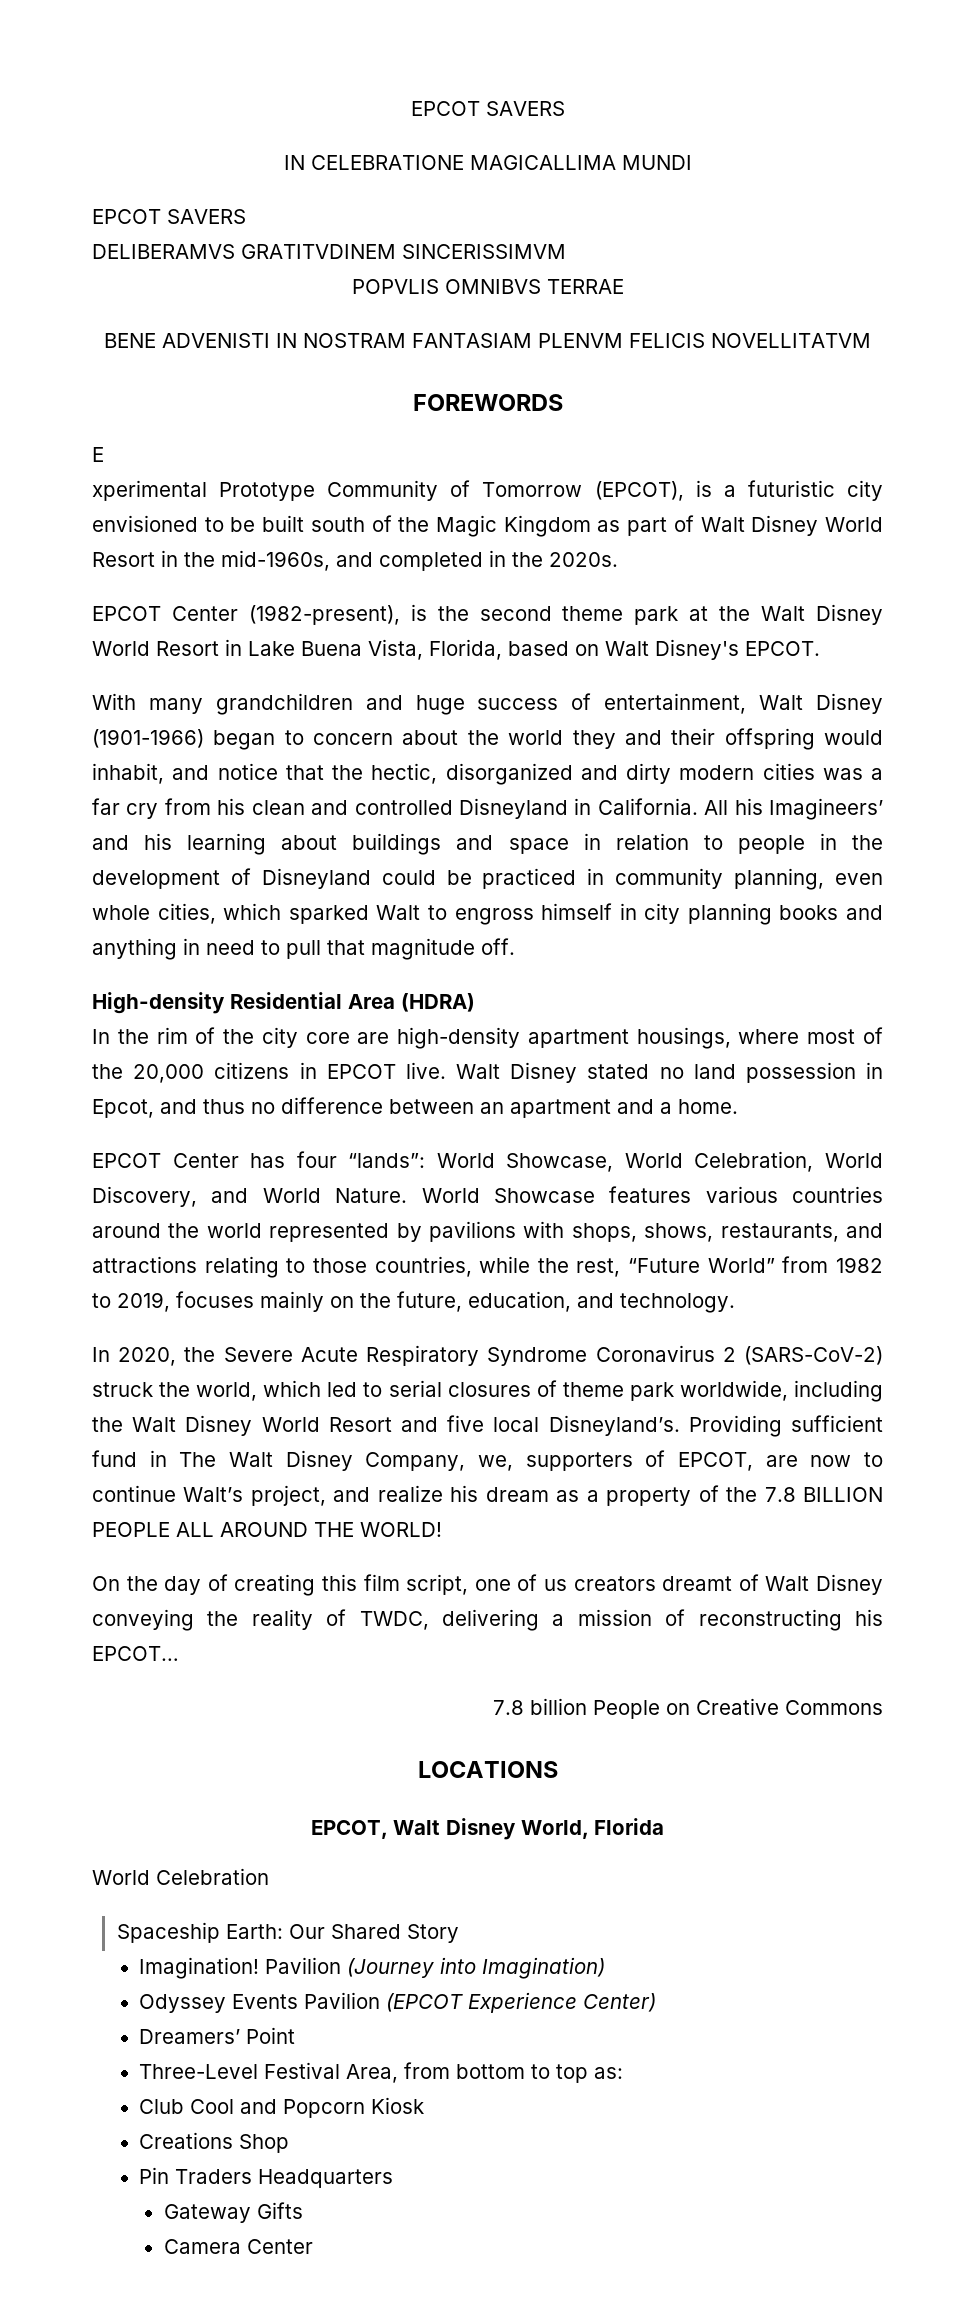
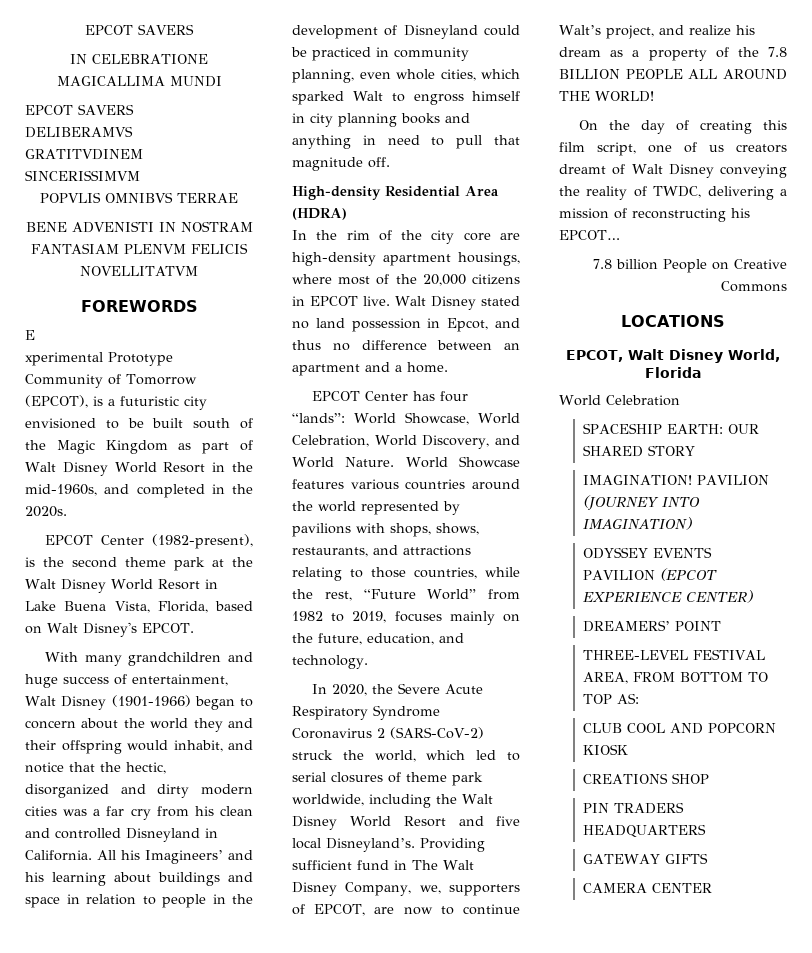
- Spaceship Earth: Our Shared Story
- Imagination! Pavilion (Journey into Imagination)
- Odyssey Events Pavilion (EPCOT Experience Center)
- Dreamers’ Point
- Three-Level Festival Area, from bottom to top as:
- Club Cool and Popcorn Kiosk
- Creations Shop
- Pin Traders Headquarters
- Gateway Gifts
- Camera Center
+ SPACESHIP EARTH: OUR SHARED STORY
+ IMAGINATION! PAVILION (JOURNEY INTO IMAGINATION)
+ ODYSSEY EVENTS PAVILION (EPCOT EXPERIENCE CENTER)
+ DREAMERS’ POINT
+ THREE-LEVEL FESTIVAL AREA, FROM BOTTOM TO TOP AS:
+ CLUB COOL AND POPCORN KIOSK
+ CREATIONS SHOP
+ PIN TRADERS HEADQUARTERS
+ GATEWAY GIFTS
+ CAMERA CENTER

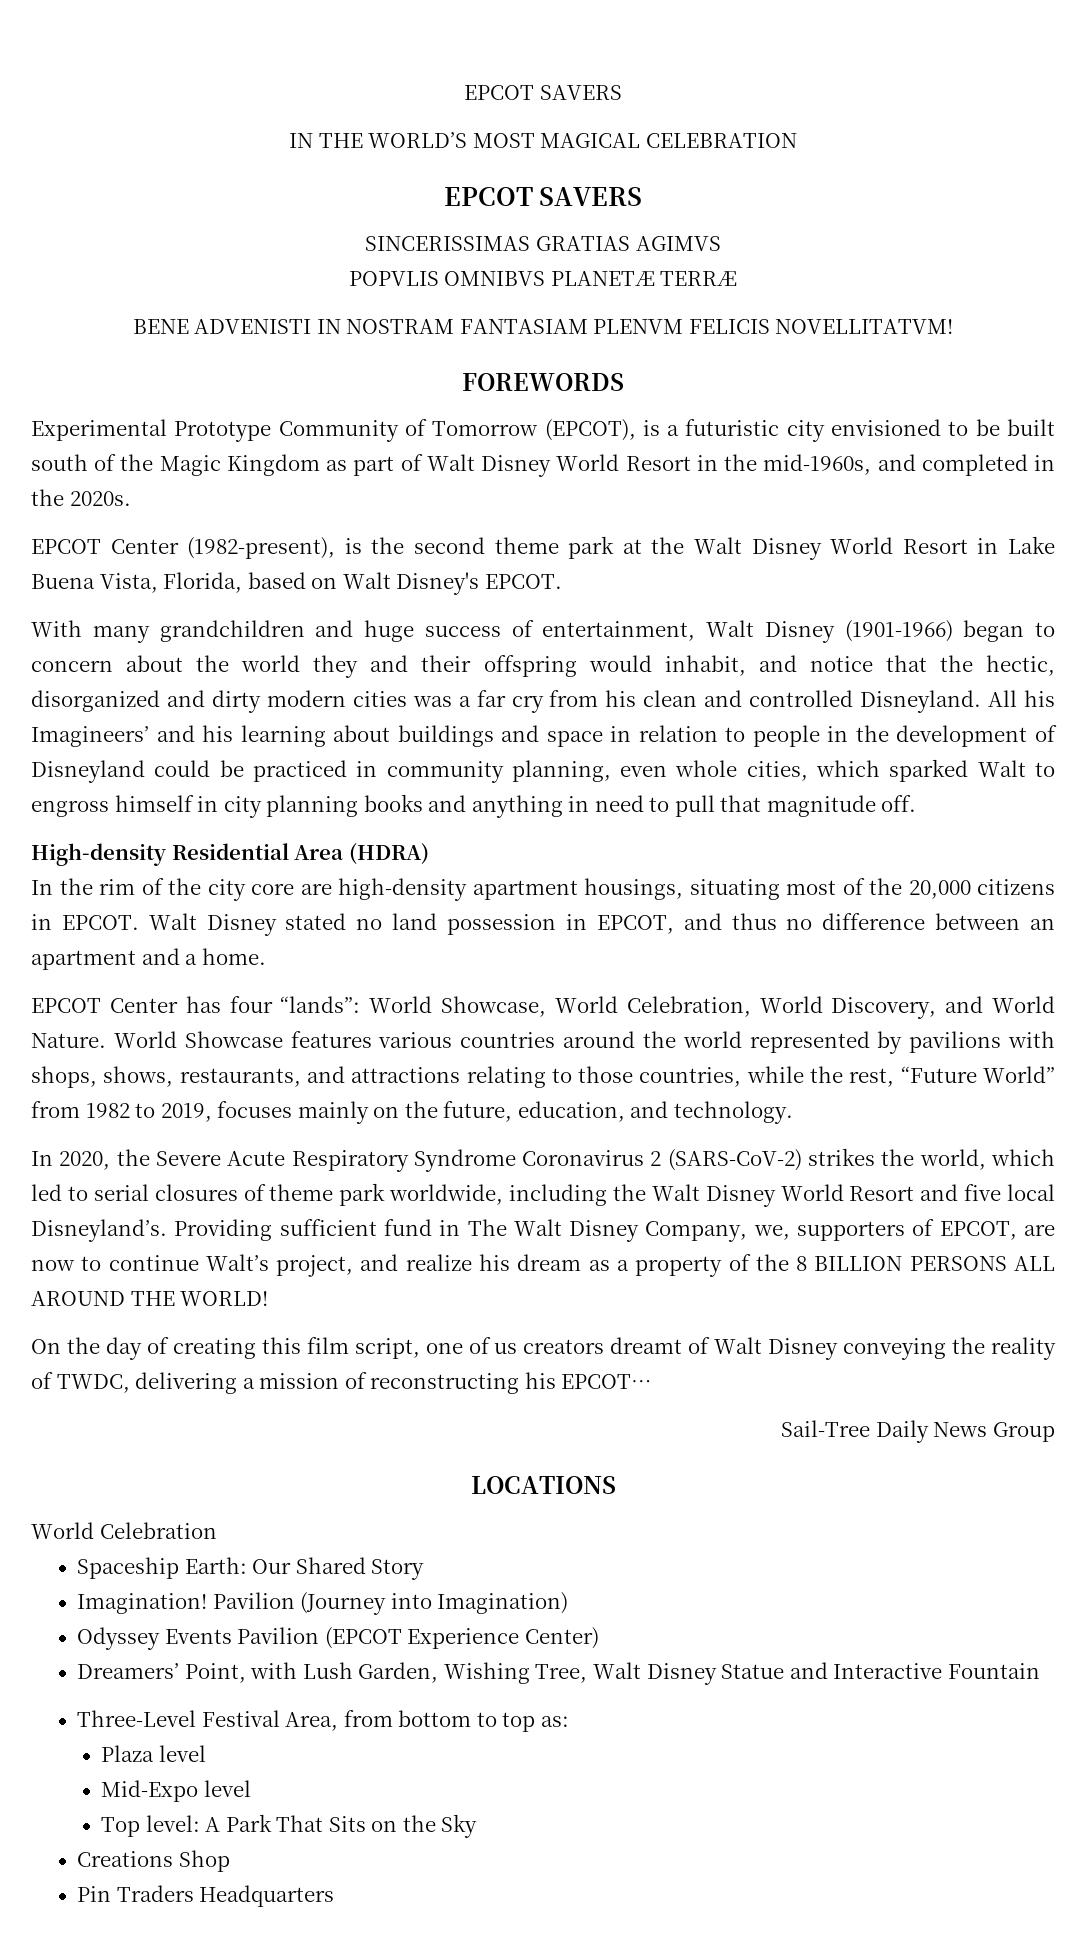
- IN CELEBRATIONE MAGICALLIMA MUNDI
+ IN THE WORLD’S MOST MAGICAL CELEBRATION
  EPCOT SAVERS
- DELIBERAMVS GRATITVDINEM SINCERISSIMVM
+ SINCERISSIMAS GRATIAS AGIMVS
- POPVLIS OMNIBVS TERRAE
+ POPVLIS OMNIBVS PLANETÆ TERRÆ
- BENE ADVENISTI IN NOSTRAM FANTASIAM PLENVM FELICIS NOVELLITATVM
+ BENE ADVENISTI IN NOSTRAM FANTASIAM PLENVM FELICIS NOVELLITATVM!
- E
- xperimental Prototype Community of Tomorrow (EPCOT), is a futuristic city envisioned to be built south of the Magic Kingdom as part of Walt Disney World Resort in the mid-1960s, and completed in the 2020s.
+ Experimental Prototype Community of Tomorrow (EPCOT), is a futuristic city envisioned to be built south of the Magic Kingdom as part of Walt Disney World Resort in the mid-1960s, and completed in the 2020s.
- With many grandchildren and huge success of entertainment, Walt Disney (1901-1966) began to concern about the world they and their offspring would inhabit, and notice that the hectic, disorganized and dirty modern cities was a far cry from his clean and controlled Disneyland in California.
+ With many grandchildren and huge success of entertainment, Walt Disney (1901-1966) began to concern about the world they and their offspring would inhabit, and notice that the hectic, disorganized and dirty modern cities was a far cry from his clean and controlled Disneyland.
- In the rim of the city core are high-density apartment housings, where most of the 20,000 citizens in EPCOT live.
+ In the rim of the city core are high-density apartment housings, situating most of the 20,000 citizens in EPCOT.
- Walt Disney stated no land possession in Epcot, and thus no difference between an apartment and a home.
+ Walt Disney stated no land possession in EPCOT, and thus no difference between an apartment and a home.
- In 2020, the Severe Acute Respiratory Syndrome Coronavirus 2 (SARS-CoV-2) struck the world, which led to serial closures of theme park worldwide, including the Walt Disney World Resort and five local Disneyland’s.
+ In 2020, the Severe Acute Respiratory Syndrome Coronavirus 2 (SARS-CoV-2) strikes the world, which led to serial closures of theme park worldwide, including the Walt Disney World Resort and five local Disneyland’s.
- Providing sufficient fund in The Walt Disney Company, we, supporters of EPCOT, are now to continue Walt’s project, and realize his dream as a property of the 7.8 BILLION PEOPLE ALL AROUND THE WORLD!
+ Providing sufficient fund in The Walt Disney Company, we, supporters of EPCOT, are now to continue Walt’s project, and realize his dream as a property of the 8 BILLION PERSONS ALL AROUND THE WORLD!
- 7.8 billion People on Creative Commons
+ Sail-Tree Daily News Group
  LOCATIONS
- EPCOT, Walt Disney World, Florida
  World Celebration
- SPACESHIP EARTH: OUR SHARED STORY
- IMAGINATION! PAVILION (JOURNEY INTO IMAGINATION)
- ODYSSEY EVENTS PAVILION (EPCOT EXPERIENCE CENTER)
- DREAMERS’ POINT
- THREE-LEVEL FESTIVAL AREA, FROM BOTTOM TO TOP AS:
- CLUB COOL AND POPCORN KIOSK
- CREATIONS SHOP
- PIN TRADERS HEADQUARTERS
- GATEWAY GIFTS
- CAMERA CENTER
+ Spaceship Earth: Our Shared Story
+ Imagination! Pavilion (Journey into Imagination)
+ Odyssey Events Pavilion (EPCOT Experience Center)
+ Dreamers’ Point, with Lush Garden, Wishing Tree, Walt Disney Statue and Interactive Fountain
+ Three-Level Festival Area, from bottom to top as:
+ Plaza level
+ Mid-Expo level
+ Top level: A Park That Sits on the Sky
+ Creations Shop
+ Pin Traders Headquarters

